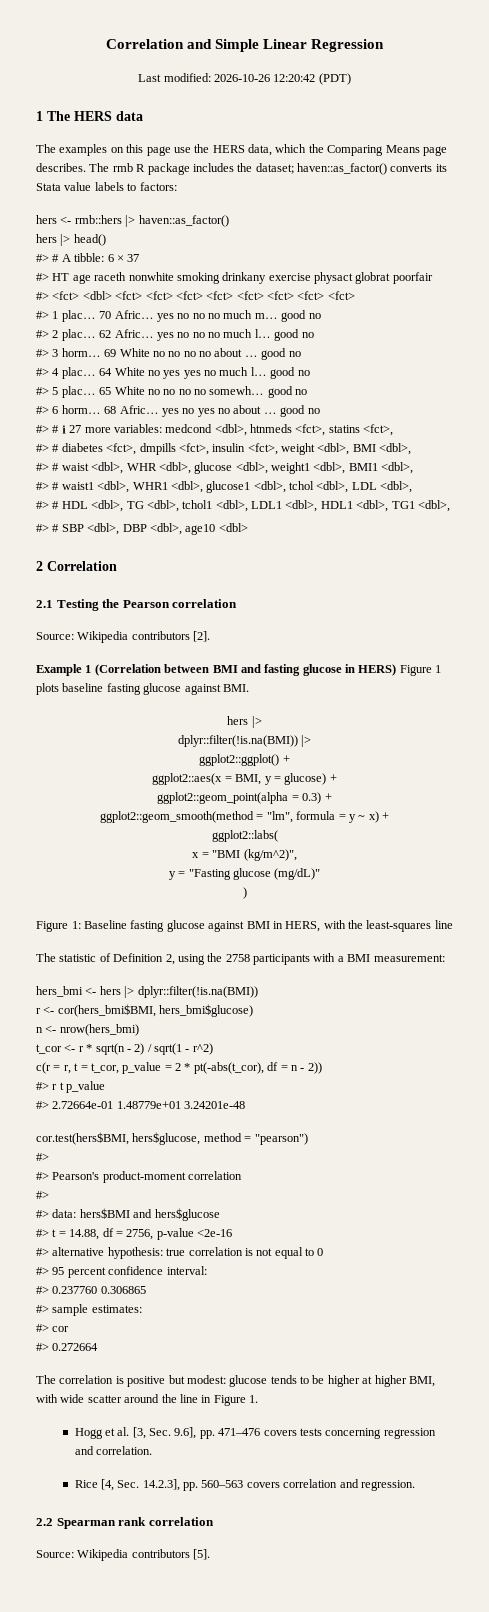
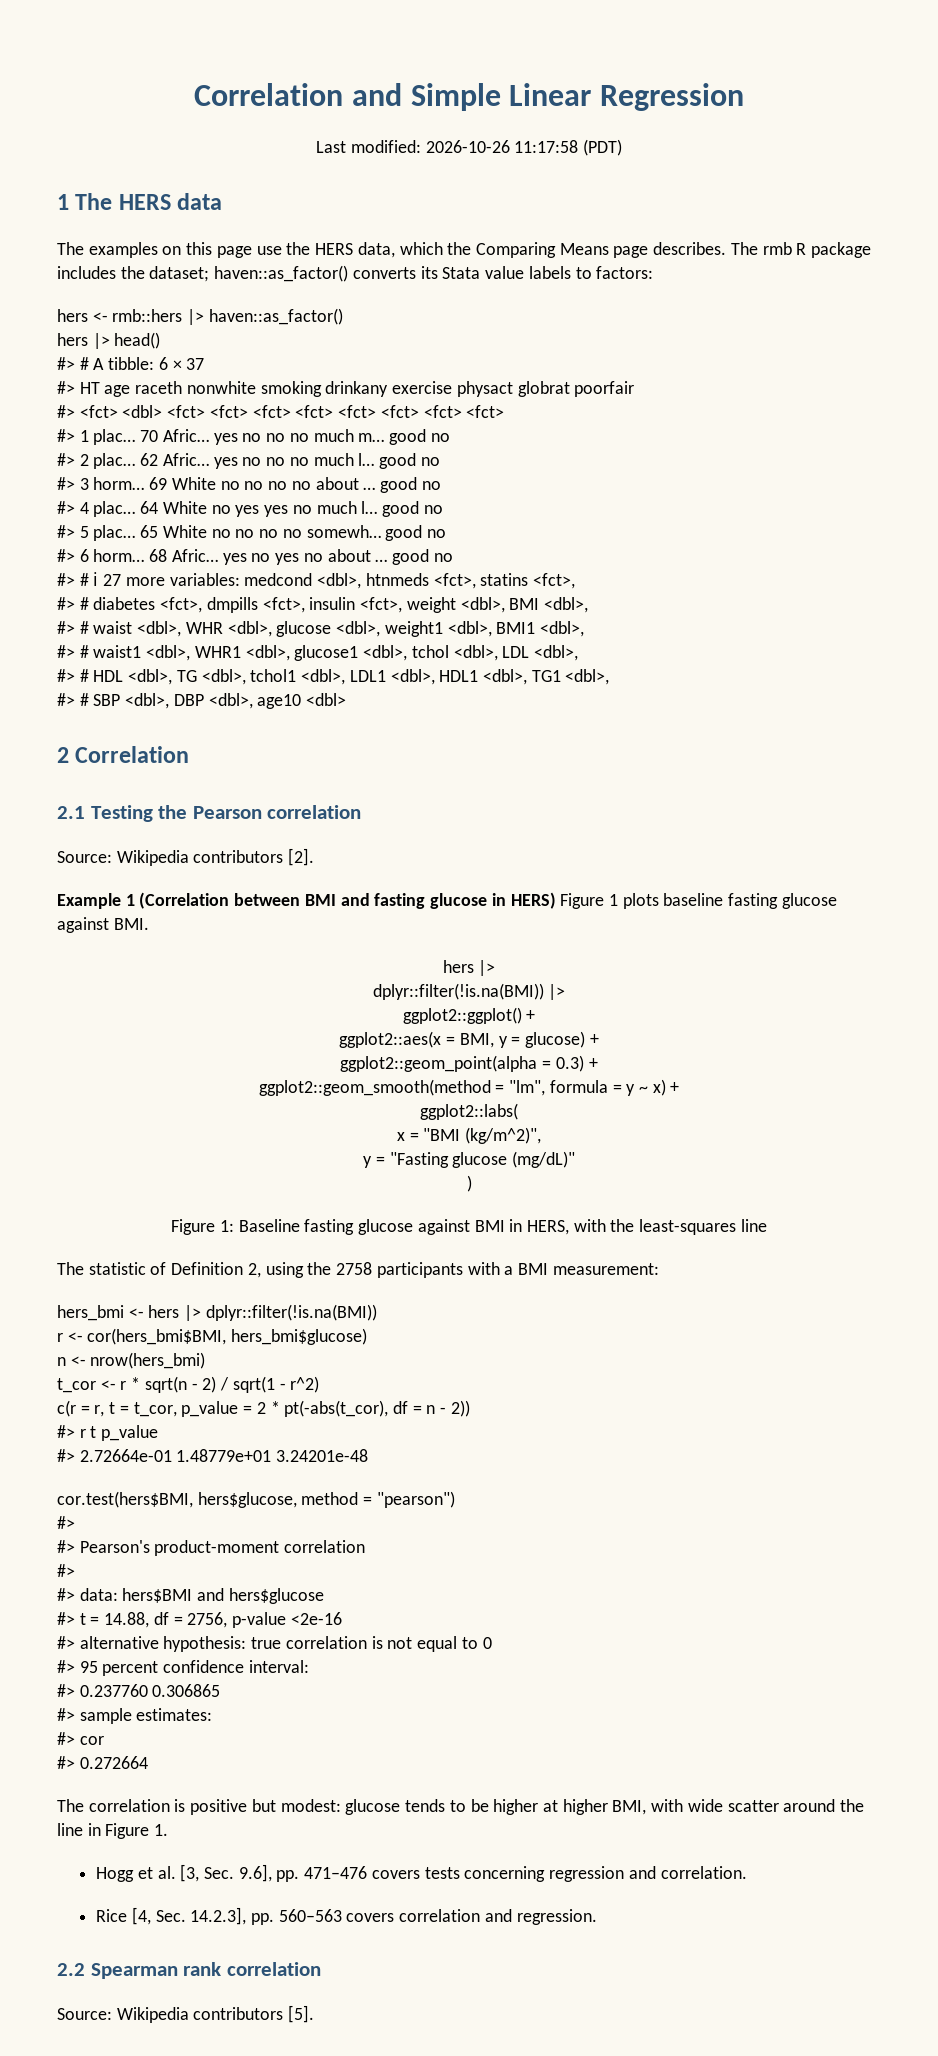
- Last modified: 2026-10-26 12:20:42 (PDT)
+ Last modified: 2026-10-26 11:17:58 (PDT)

